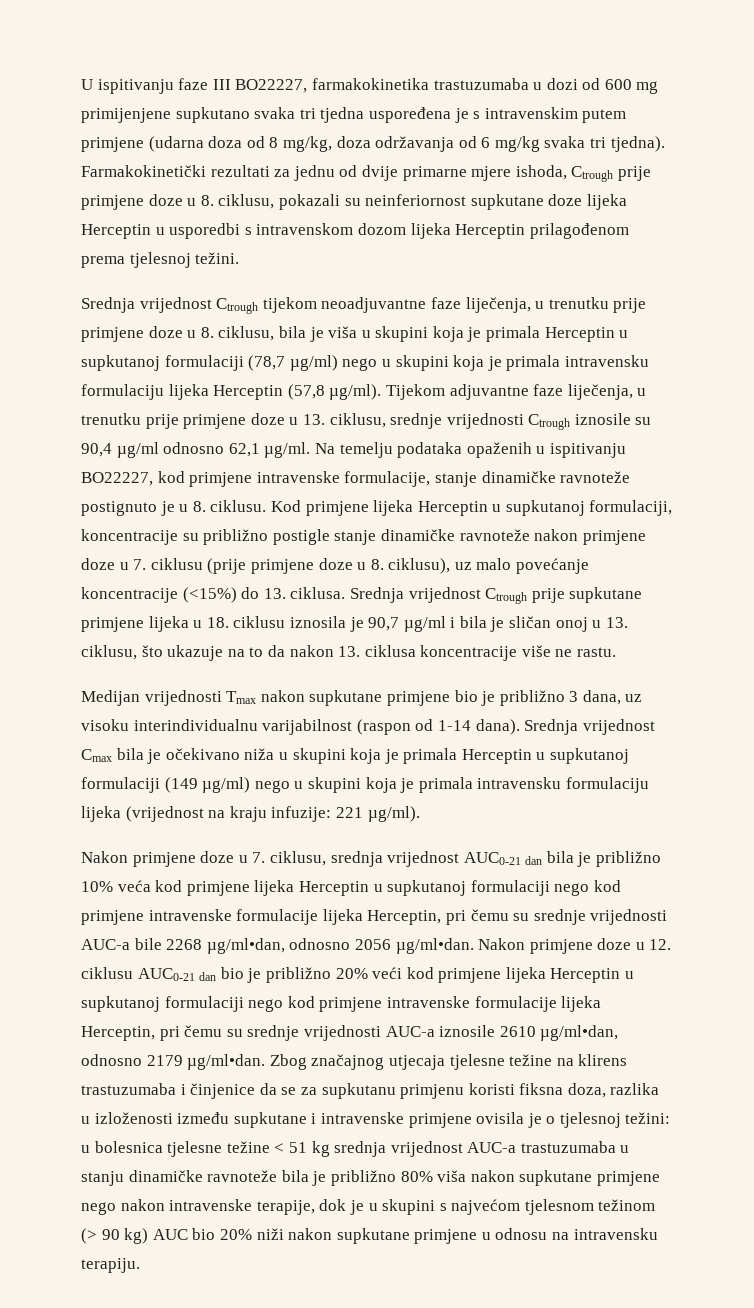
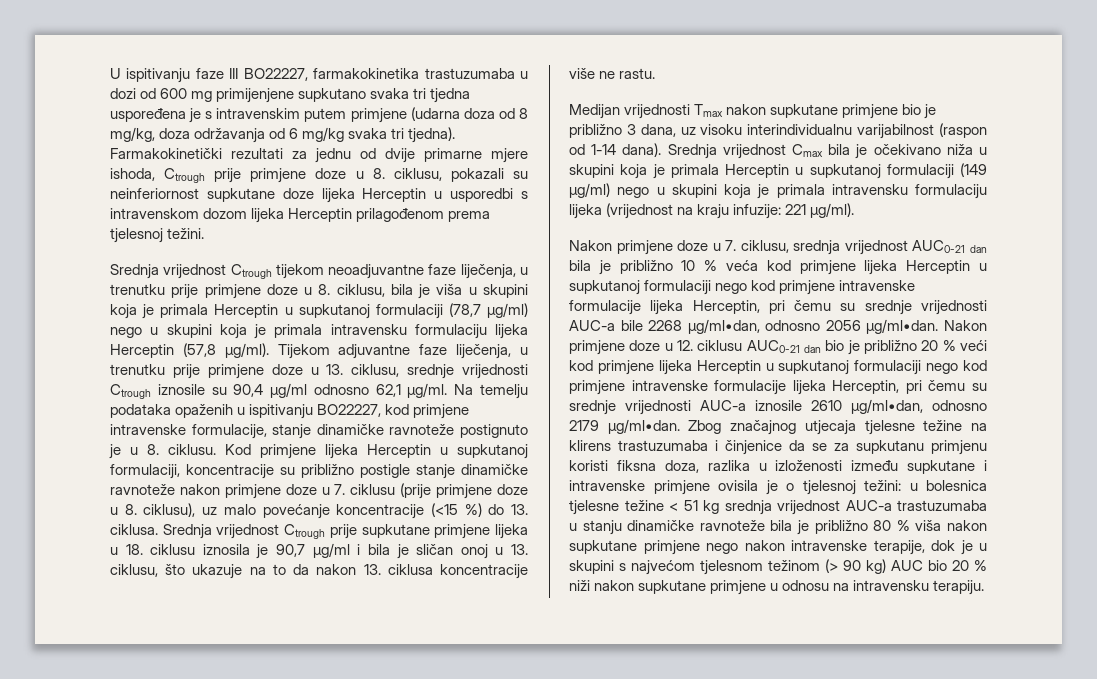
- Kod primjene lijeka Herceptin u supkutanoj formulaciji, koncentracije su približno postigle stanje dinamičke ravnoteže nakon primjene doze u 7. ciklusu (prije primjene doze u 8. ciklusu), uz malo povećanje koncentracije (<15%) do 13. ciklusa.
+ Kod primjene lijeka Herceptin u supkutanoj formulaciji, koncentracije su približno postigle stanje dinamičke ravnoteže nakon primjene doze u 7. ciklusu (prije primjene doze u 8. ciklusu), uz malo povećanje koncentracije (<15 %) do 13. ciklusa.
- Nakon primjene doze u 7. ciklusu, srednja vrijednost AUC0-21 dan bila je približno 10% veća kod primjene lijeka Herceptin u supkutanoj formulaciji nego kod primjene intravenske formulacije lijeka Herceptin, pri čemu su srednje vrijednosti AUC-a bile 2268 µg/ml•dan, odnosno 2056 µg/ml•dan.
+ Nakon primjene doze u 7. ciklusu, srednja vrijednost AUC0-21 dan bila je približno 10 % veća kod primjene lijeka Herceptin u supkutanoj formulaciji nego kod primjene intravenske formulacije lijeka Herceptin, pri čemu su srednje vrijednosti AUC-a bile 2268 µg/ml•dan, odnosno 2056 µg/ml•dan.
- Nakon primjene doze u 12. ciklusu AUC0-21 dan bio je približno 20% veći kod primjene lijeka Herceptin u supkutanoj formulaciji nego kod primjene intravenske formulacije lijeka Herceptin, pri čemu su srednje vrijednosti AUC-a iznosile 2610 µg/ml•dan, odnosno 2179 µg/ml•dan.
+ Nakon primjene doze u 12. ciklusu AUC0-21 dan bio je približno 20 % veći kod primjene lijeka Herceptin u supkutanoj formulaciji nego kod primjene intravenske formulacije lijeka Herceptin, pri čemu su srednje vrijednosti AUC-a iznosile 2610 µg/ml•dan, odnosno 2179 µg/ml•dan.
- u bolesnica tjelesne težine < 51 kg srednja vrijednost AUC-a trastuzumaba u stanju dinamičke ravnoteže bila je približno 80% viša nakon supkutane primjene nego nakon intravenske terapije, dok je u skupini s najvećom tjelesnom težinom (> 90 kg) AUC bio 20% niži nakon supkutane primjene u odnosu na intravensku terapiju.
+ u bolesnica tjelesne težine < 51 kg srednja vrijednost AUC-a trastuzumaba u stanju dinamičke ravnoteže bila je približno 80 % viša nakon supkutane primjene nego nakon intravenske terapije, dok je u skupini s najvećom tjelesnom težinom (> 90 kg) AUC bio 20 % niži nakon supkutane primjene u odnosu na intravensku terapiju.

